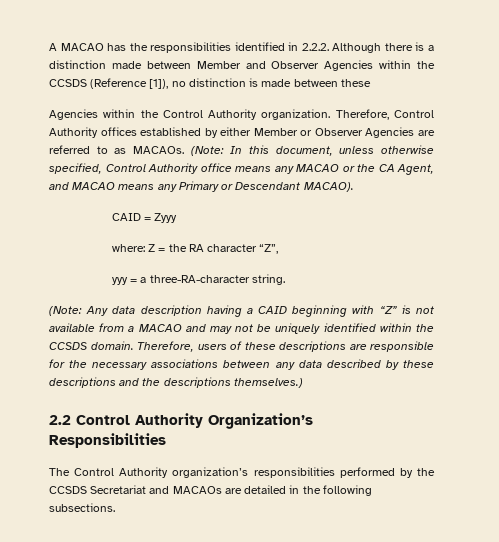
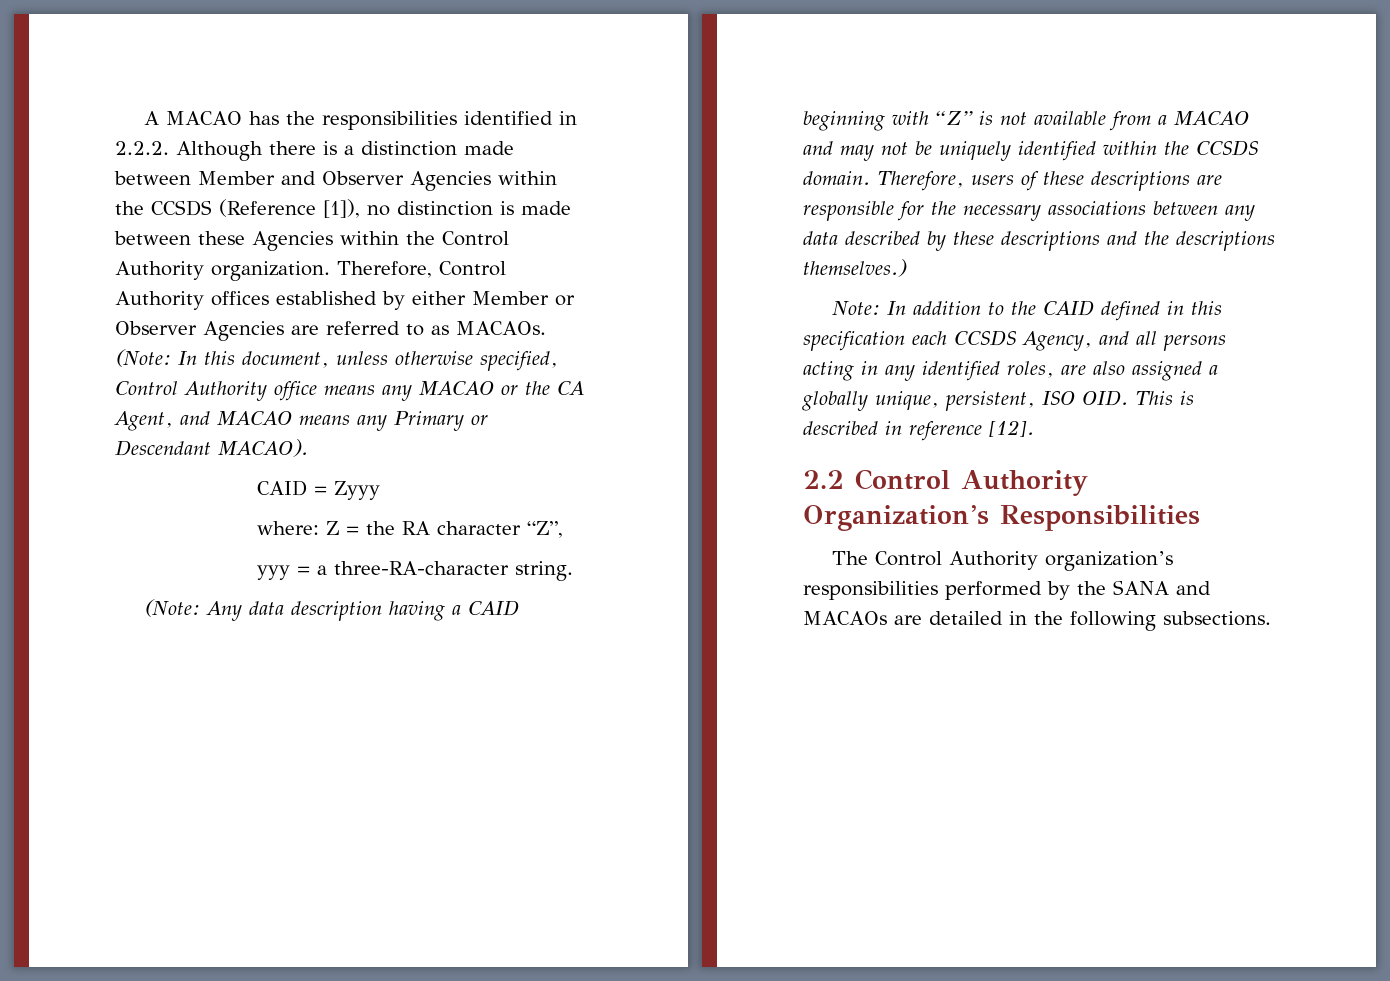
- A MACAO has the responsibilities identified in 2.2.2. Although there is a distinction made between Member and Observer Agencies within the CCSDS (Reference [1]), no distinction is made between these
- Agencies within the Control Authority organization.
+ A MACAO has the responsibilities identified in 2.2.2. Although there is a distinction made between Member and Observer Agencies within the CCSDS (Reference [1]), no distinction is made between these Agencies within the Control Authority organization.
+ Note: In addition to the CAID defined in this specification each CCSDS Agency, and all persons acting in any identified roles, are also assigned a globally unique, persistent, ISO OID. This is described in reference [12].
- The Control Authority organization’s responsibilities performed by the CCSDS Secretariat and MACAOs are detailed in the following subsections.
+ The Control Authority organization’s responsibilities performed by the SANA and MACAOs are detailed in the following subsections.

